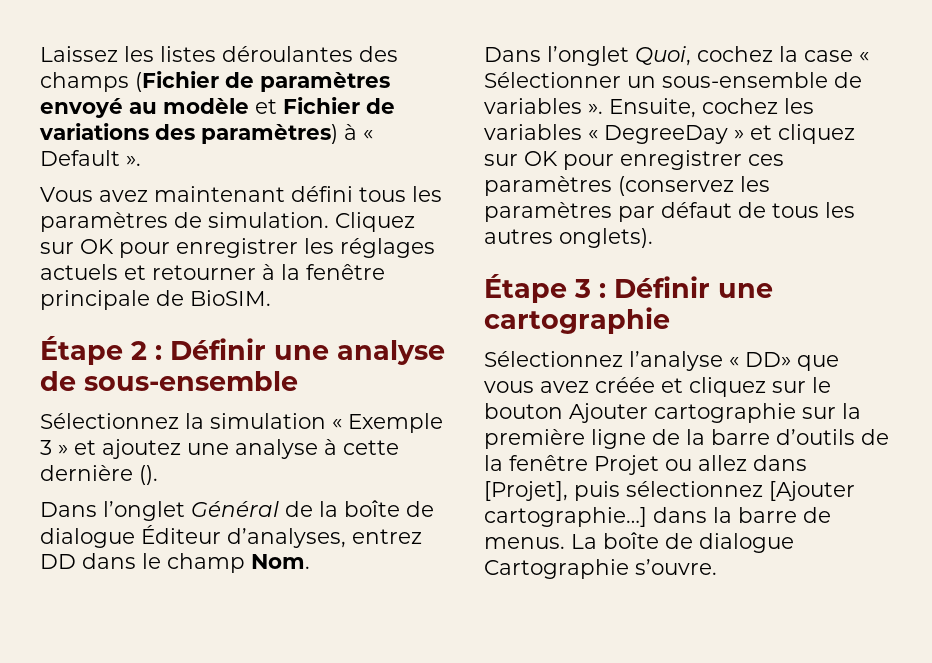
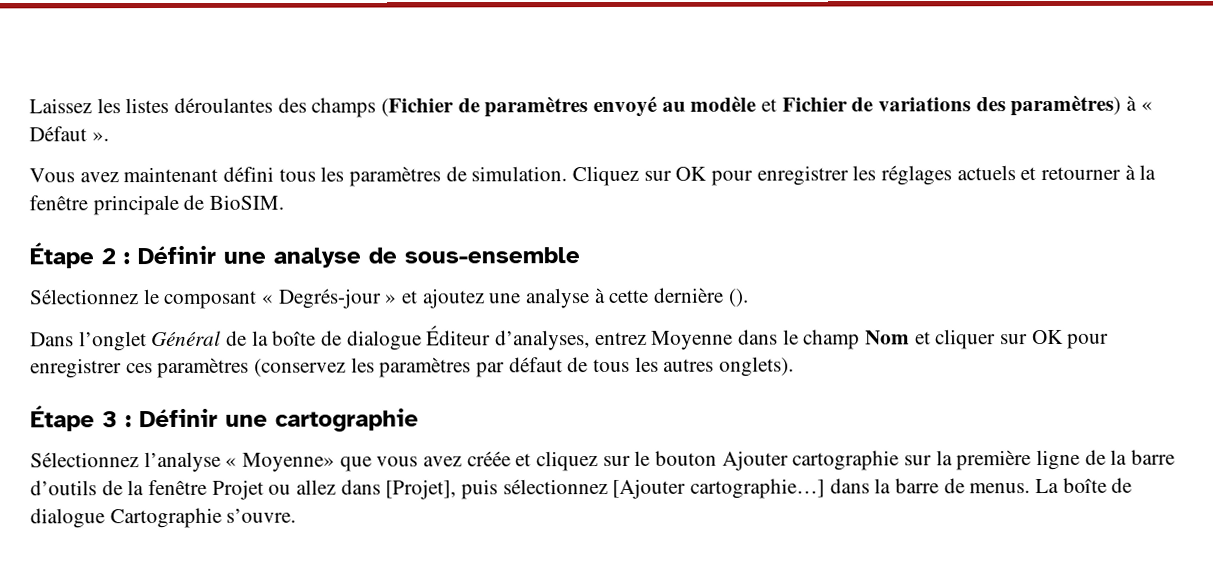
- Laissez les listes déroulantes des champs (Fichier de paramètres envoyé au modèle et Fichier de variations des paramètres) à « Default ».
+ Laissez les listes déroulantes des champs (Fichier de paramètres envoyé au modèle et Fichier de variations des paramètres) à « Défaut ».
- Sélectionnez la simulation « Exemple 3 » et ajoutez une analyse à cette dernière ().
+ Sélectionnez le composant « Degrés-jour » et ajoutez une analyse à cette dernière ().
- Dans l’onglet Général de la boîte de dialogue Éditeur d’analyses, entrez DD dans le champ Nom.
- Dans l’onglet Quoi, cochez la case « Sélectionner un sous-ensemble de variables ». Ensuite, cochez les variables « DegreeDay » et cliquez sur OK pour enregistrer ces paramètres (conservez les paramètres par défaut de tous les autres onglets).
+ Dans l’onglet Général de la boîte de dialogue Éditeur d’analyses, entrez Moyenne dans le champ Nom et cliquer sur OK pour enregistrer ces paramètres (conservez les paramètres par défaut de tous les autres onglets).
- Sélectionnez l’analyse « DD» que vous avez créée et cliquez sur le bouton Ajouter cartographie sur la première ligne de la barre d’outils de la fenêtre Projet ou allez dans [Projet], puis sélectionnez [Ajouter cartographie…] dans la barre de menus.
+ Sélectionnez l’analyse « Moyenne» que vous avez créée et cliquez sur le bouton Ajouter cartographie sur la première ligne de la barre d’outils de la fenêtre Projet ou allez dans [Projet], puis sélectionnez [Ajouter cartographie…] dans la barre de menus.

